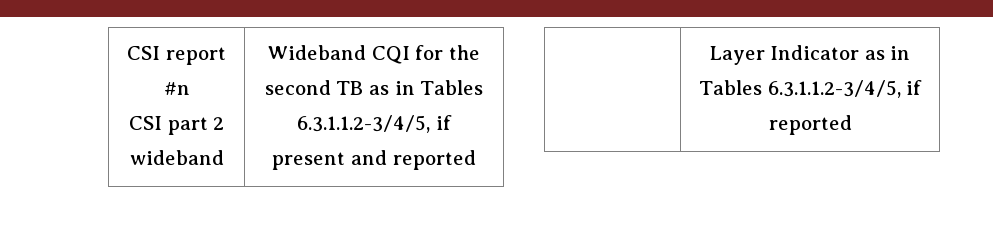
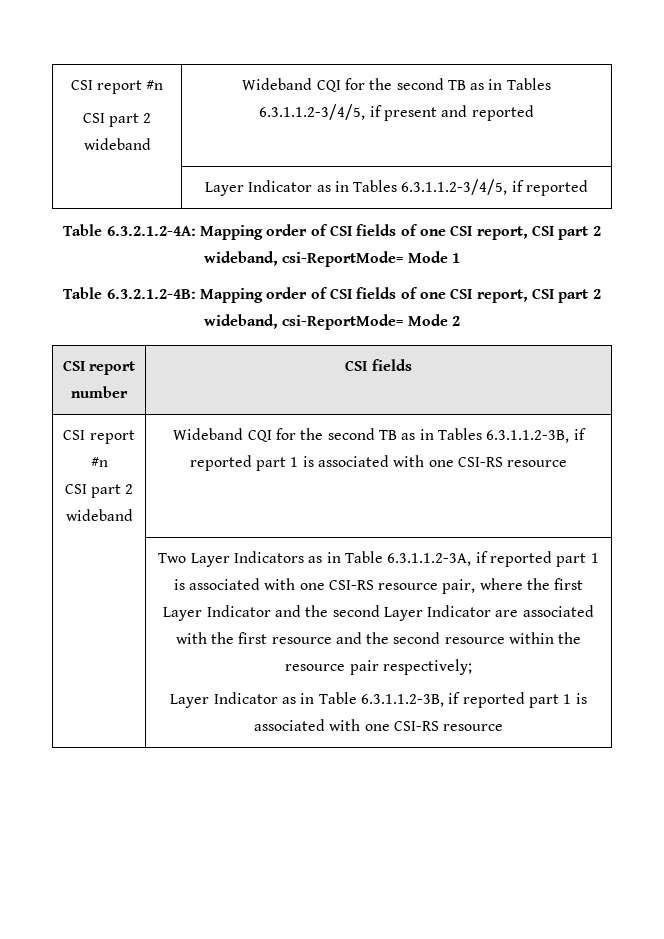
+ Table 6.3.2.1.2-4A: Mapping order of CSI fields of one CSI report, CSI part 2 wideband, csi-ReportMode= Mode 1
+ Table 6.3.2.1.2-4B: Mapping order of CSI fields of one CSI report, CSI part 2 wideband, csi-ReportMode= Mode 2
+ CSI report number | CSI fields
+ CSI report #n
+ CSI part 2 wideband | Wideband CQI for the second TB as in Tables 6.3.1.1.2-3B, if reported part 1 is associated with one CSI-RS resource
+ | Two Layer Indicators as in Table 6.3.1.1.2-3A, if reported part 1 is associated with one CSI-RS resource pair, where the first Layer Indicator and the second Layer Indicator are associated with the first resource and the second resource within the resource pair respectively;
+ Layer Indicator as in Table 6.3.1.1.2-3B, if reported part 1 is associated with one CSI-RS resource

